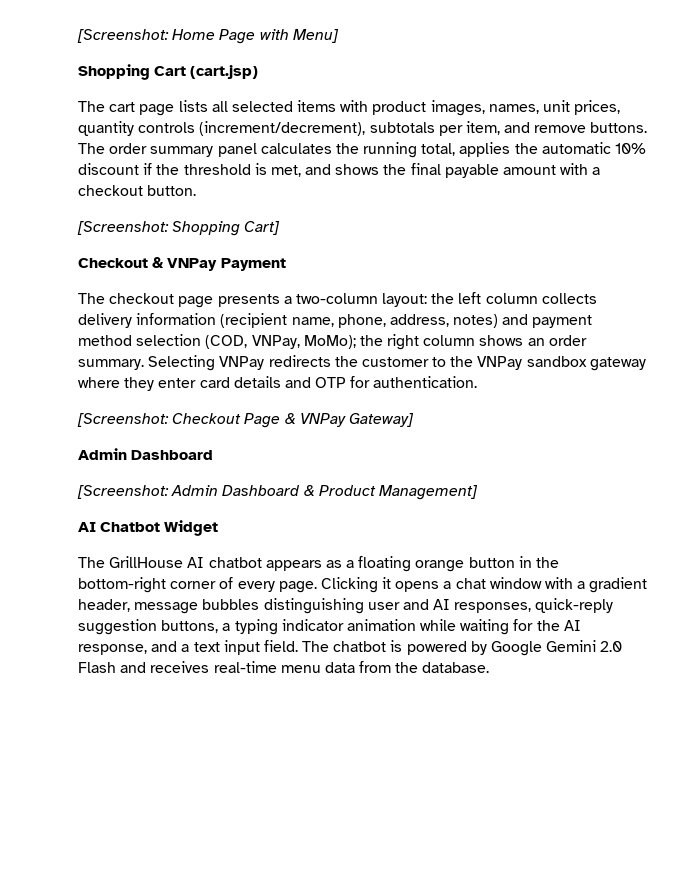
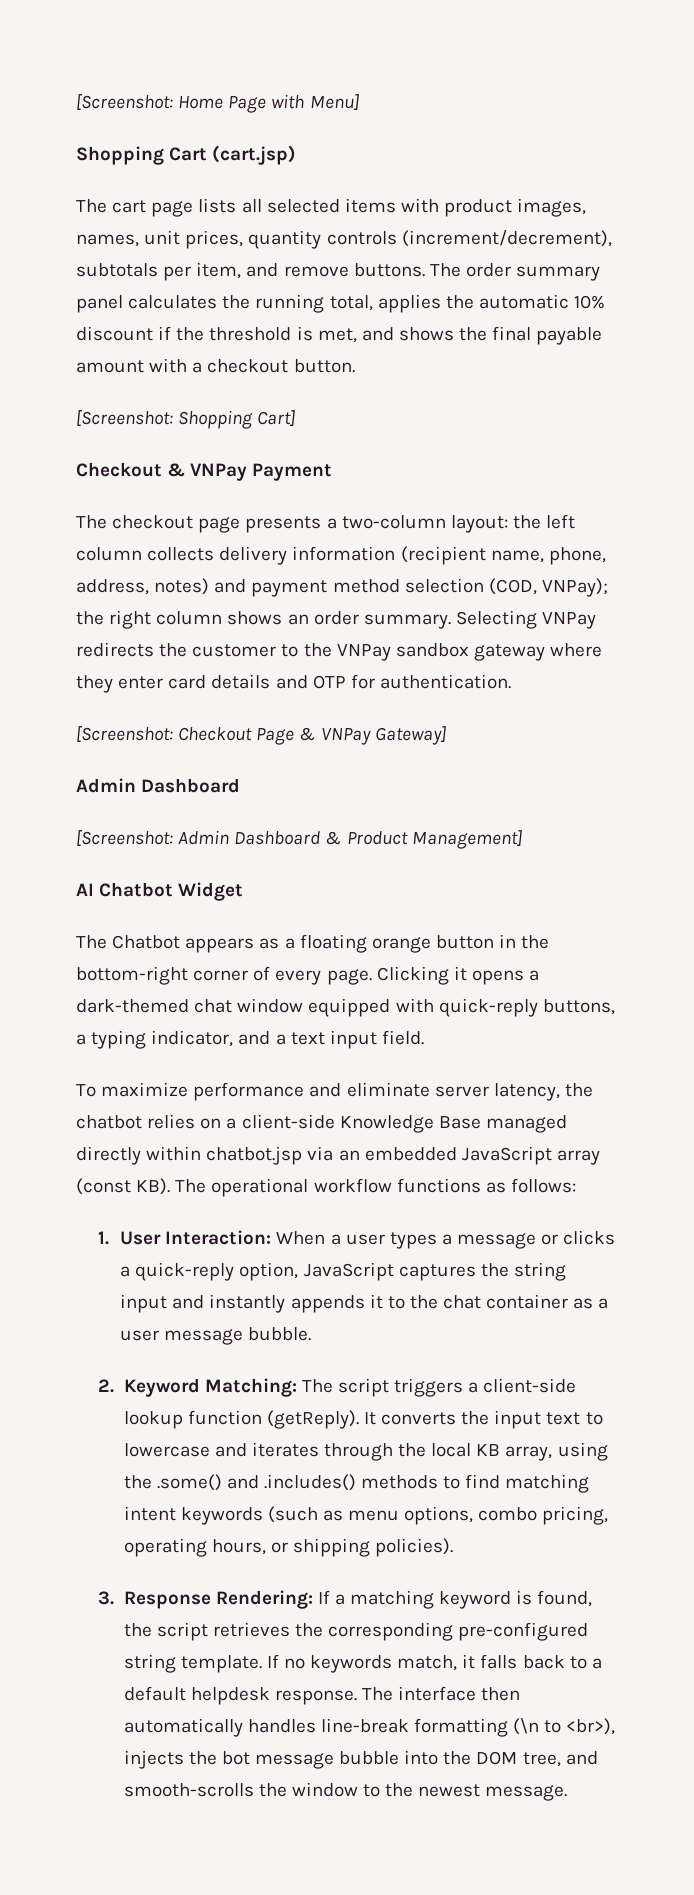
- The checkout page presents a two-column layout: the left column collects delivery information (recipient name, phone, address, notes) and payment method selection (COD, VNPay, MoMo); the right column shows an order summary.
+ The checkout page presents a two-column layout: the left column collects delivery information (recipient name, phone, address, notes) and payment method selection (COD, VNPay); the right column shows an order summary.
- The GrillHouse AI chatbot appears as a floating orange button in the bottom-right corner of every page.
+ The Chatbot appears as a floating orange button in the bottom-right corner of every page.
- Clicking it opens a chat window with a gradient header, message bubbles distinguishing user and AI responses, quick-reply suggestion buttons, a typing indicator animation while waiting for the AI response, and a text input field. The chatbot is powered by Google Gemini 2.0 Flash and receives real-time menu data from the database.
+ Clicking it opens a dark-themed chat window equipped with quick-reply buttons, a typing indicator, and a text input field.
+ To maximize performance and eliminate server latency, the chatbot relies on a client-side Knowledge Base managed directly within chatbot.jsp via an embedded JavaScript array (const KB). The operational workflow functions as follows:
+ 1. User Interaction: When a user types a message or clicks a quick-reply option, JavaScript captures the string input and instantly appends it to the chat container as a user message bubble.
+ 2. Keyword Matching: The script triggers a client-side lookup function (getReply). It converts the input text to lowercase and iterates through the local KB array, using the .some() and .includes() methods to find matching intent keywords (such as menu options, combo pricing, operating hours, or shipping policies).
+ 3. Response Rendering: If a matching keyword is found, the script retrieves the corresponding pre-configured string template. If no keywords match, it falls back to a default helpdesk response. The interface then automatically handles line-break formatting (\n to <br>), injects the bot message bubble into the DOM tree, and smooth-scrolls the window to the newest message.

